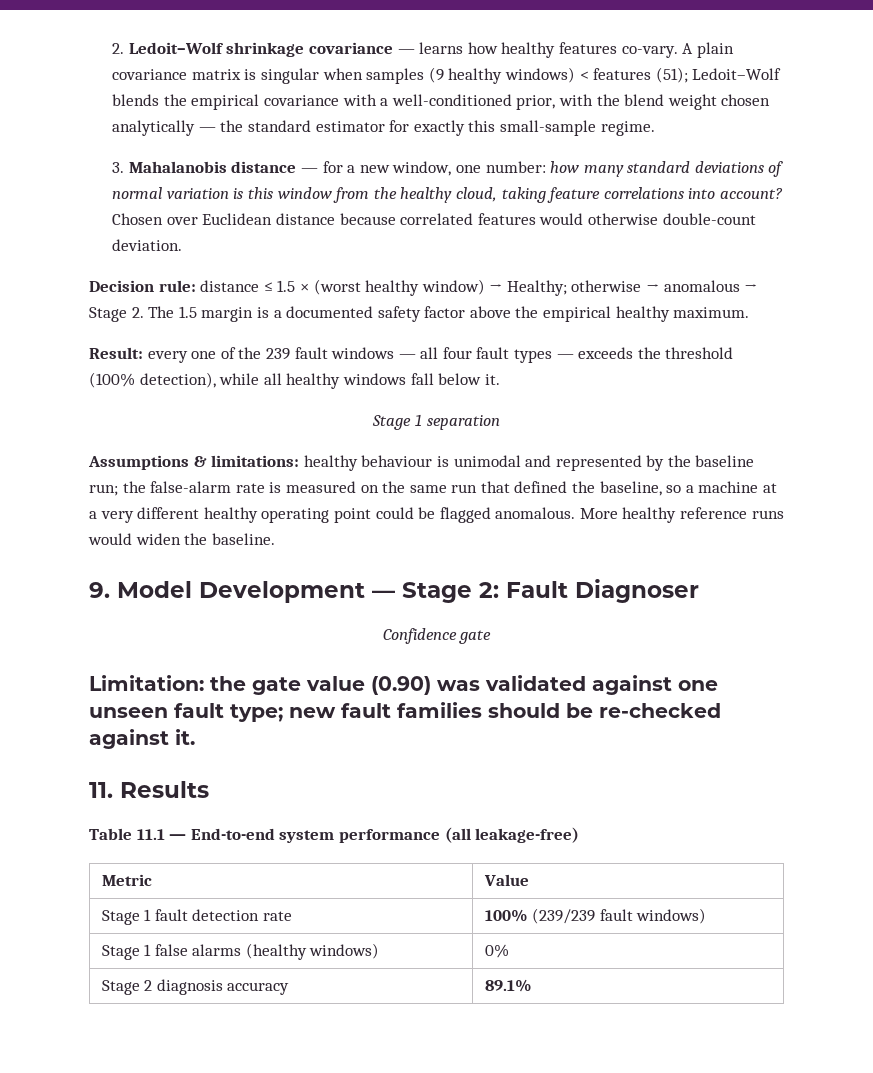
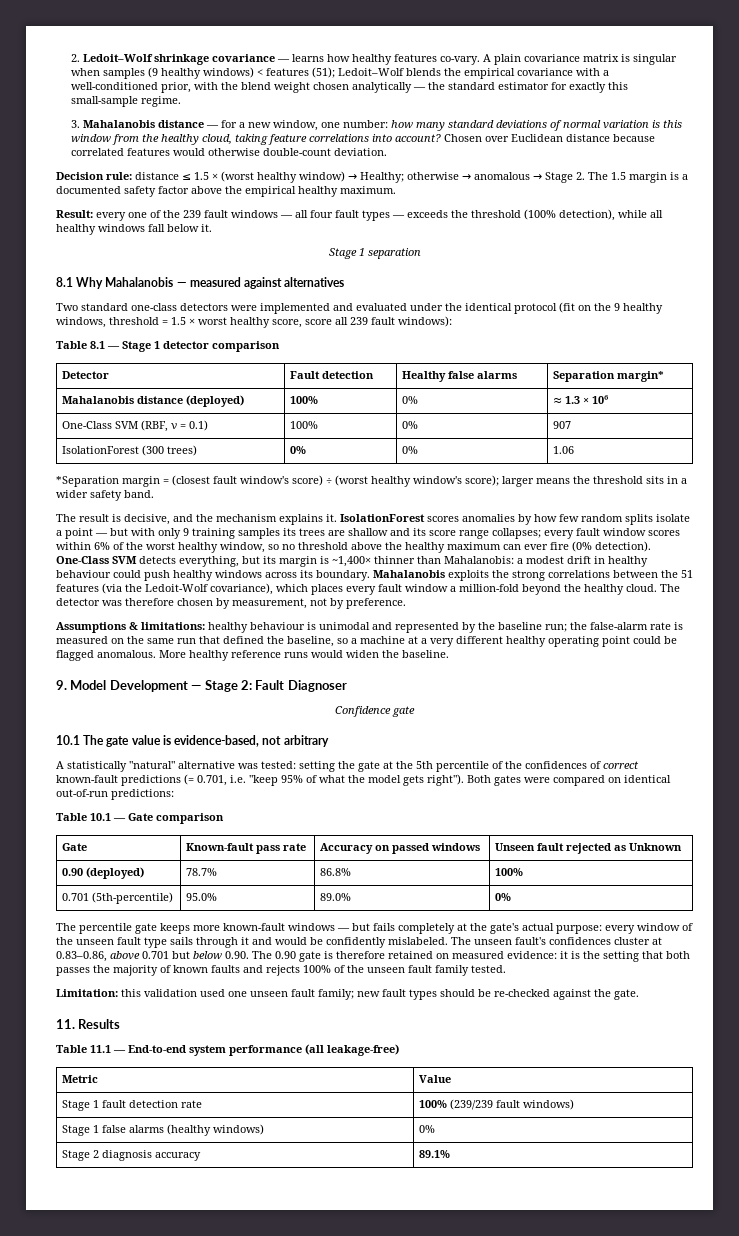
+ 8.1 Why Mahalanobis — measured against alternatives
+ Two standard one-class detectors were implemented and evaluated under the identical protocol (fit on the 9 healthy windows, threshold = 1.5 × worst healthy score, score all 239 fault windows):
+ Table 8.1 — Stage 1 detector comparison
+ Detector | Fault detection | Healthy false alarms | Separation margin*
+ Mahalanobis distance (deployed) | 100% | 0% | ≈ 1.3 × 10⁶
+ One-Class SVM (RBF, ν = 0.1) | 100% | 0% | 907
+ IsolationForest (300 trees) | 0% | 0% | 1.06
+ *Separation margin = (closest fault window's score) ÷ (worst healthy window's score); larger means the threshold sits in a wider safety band.
+ The result is decisive, and the mechanism explains it. IsolationForest scores anomalies by how few random splits isolate a point — but with only 9 training samples its trees are shallow and its score range collapses; every fault window scores within 6% of the worst healthy window, so no threshold above the healthy maximum can ever fire (0% detection). One-Class SVM detects everything, but its margin is ~1,400× thinner than Mahalanobis: a modest drift in healthy behaviour could push healthy windows across its boundary. Mahalanobis exploits the strong correlations between the 51 features (via the Ledoit-Wolf covariance), which places every fault window a million-fold beyond the healthy cloud. The detector was therefore chosen by measurement, not by preference.
- Limitation: the gate value (0.90) was validated against one unseen fault type; new fault families should be re-checked against it.
+ 10.1 The gate value is evidence-based, not arbitrary
+ A statistically "natural" alternative was tested: setting the gate at the 5th percentile of the confidences of correct known-fault predictions (= 0.701, i.e. "keep 95% of what the model gets right"). Both gates were compared on identical out-of-run predictions:
+ Table 10.1 — Gate comparison
+ Gate | Known-fault pass rate | Accuracy on passed windows | Unseen fault rejected as Unknown
+ 0.90 (deployed) | 78.7% | 86.8% | 100%
+ 0.701 (5th-percentile) | 95.0% | 89.0% | 0%
+ The percentile gate keeps more known-fault windows — but fails completely at the gate's actual purpose: every window of the unseen fault type sails through it and would be confidently mislabeled. The unseen fault's confidences cluster at 0.83–0.86, above 0.701 but below 0.90. The 0.90 gate is therefore retained on measured evidence: it is the setting that both passes the majority of known faults and rejects 100% of the unseen fault family tested.
+ Limitation: this validation used one unseen fault family; new fault types should be re-checked against the gate.

